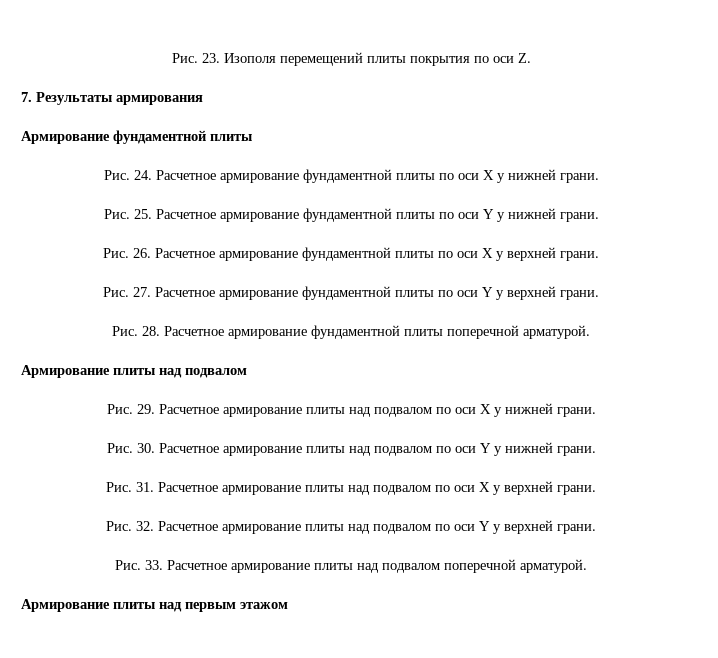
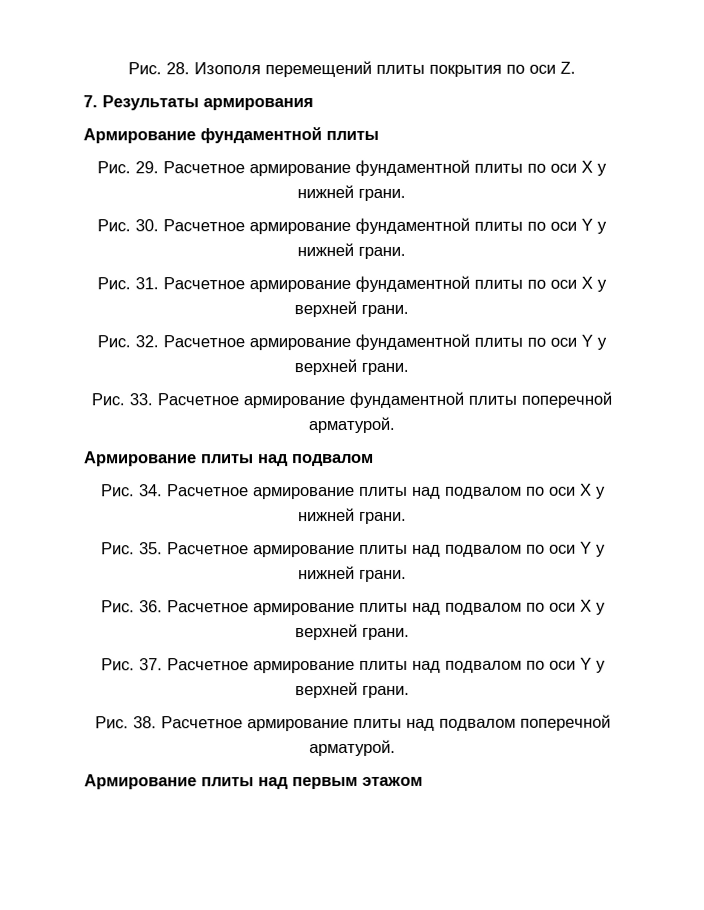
- Рис. 23. Изополя перемещений плиты покрытия по оси Z.
+ Рис. 28. Изополя перемещений плиты покрытия по оси Z.
- Рис. 24. Расчетное армирование фундаментной плиты по оси Х у нижней грани.
+ Рис. 29. Расчетное армирование фундаментной плиты по оси Х у нижней грани.
- Рис. 25. Расчетное армирование фундаментной плиты по оси Y у нижней грани.
+ Рис. 30. Расчетное армирование фундаментной плиты по оси Y у нижней грани.
- Рис. 26. Расчетное армирование фундаментной плиты по оси Х у верхней грани.
+ Рис. 31. Расчетное армирование фундаментной плиты по оси Х у верхней грани.
- Рис. 27. Расчетное армирование фундаментной плиты по оси Y у верхней грани.
+ Рис. 32. Расчетное армирование фундаментной плиты по оси Y у верхней грани.
- Рис. 28. Расчетное армирование фундаментной плиты поперечной арматурой.
+ Рис. 33. Расчетное армирование фундаментной плиты поперечной арматурой.
- Рис. 29. Расчетное армирование плиты над подвалом по оси Х у нижней грани.
+ Рис. 34. Расчетное армирование плиты над подвалом по оси Х у нижней грани.
- Рис. 30. Расчетное армирование плиты над подвалом по оси Y у нижней грани.
+ Рис. 35. Расчетное армирование плиты над подвалом по оси Y у нижней грани.
- Рис. 31. Расчетное армирование плиты над подвалом по оси Х у верхней грани.
+ Рис. 36. Расчетное армирование плиты над подвалом по оси Х у верхней грани.
- Рис. 32. Расчетное армирование плиты над подвалом по оси Y у верхней грани.
+ Рис. 37. Расчетное армирование плиты над подвалом по оси Y у верхней грани.
- Рис. 33. Расчетное армирование плиты над подвалом поперечной арматурой.
+ Рис. 38. Расчетное армирование плиты над подвалом поперечной арматурой.

